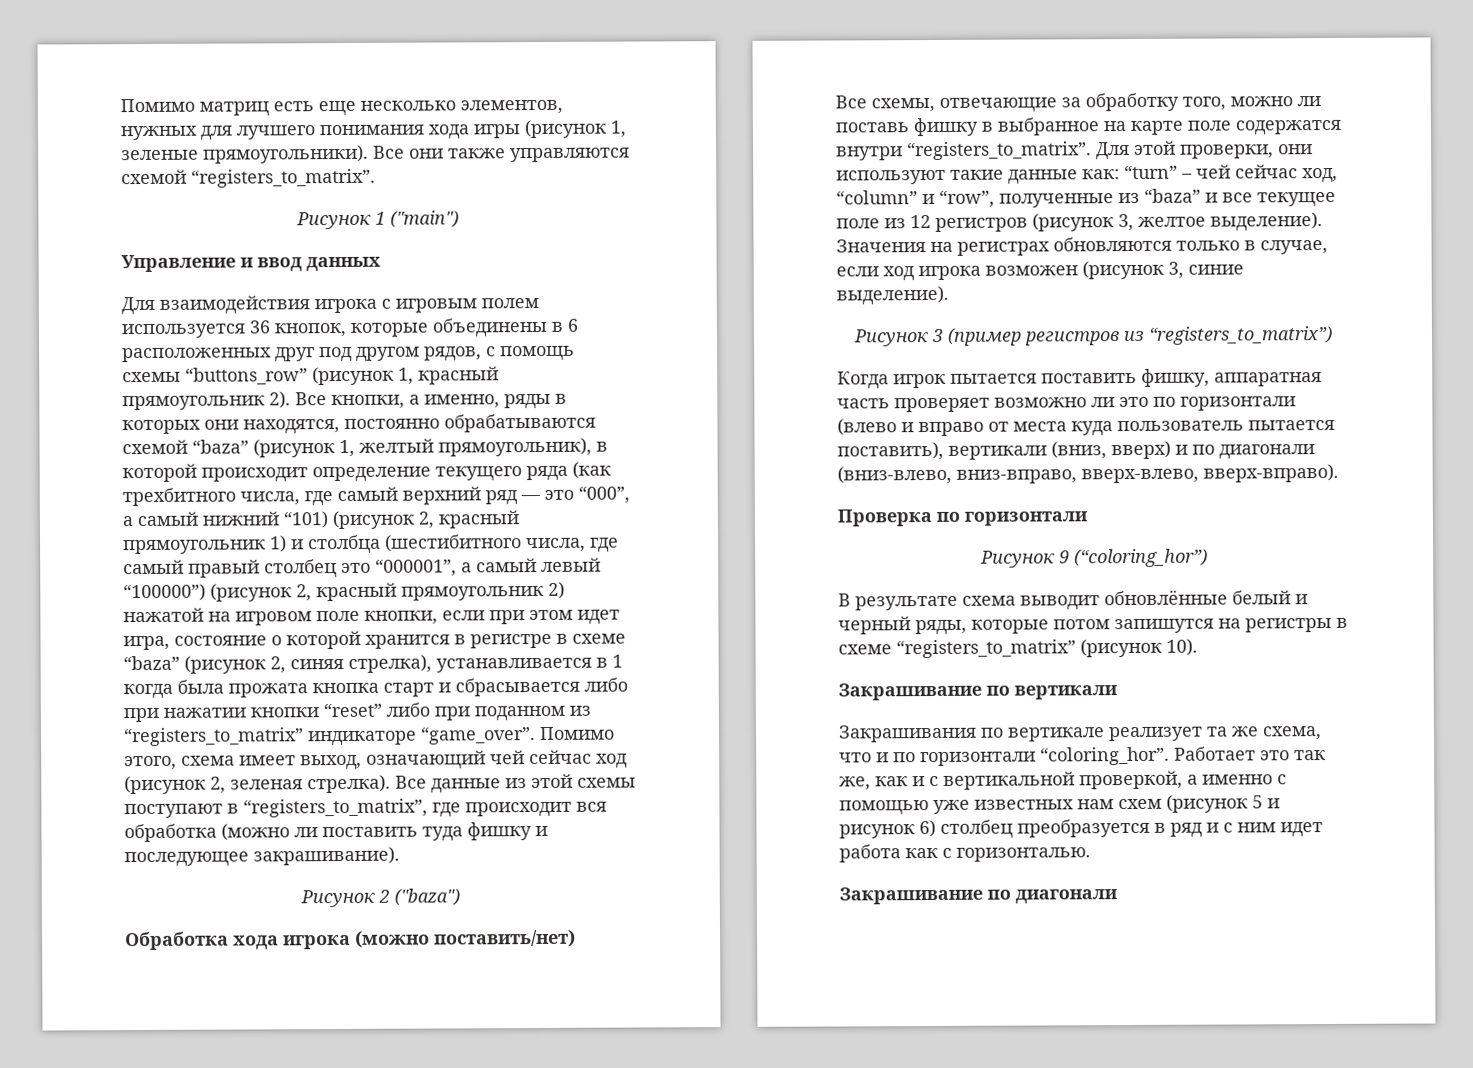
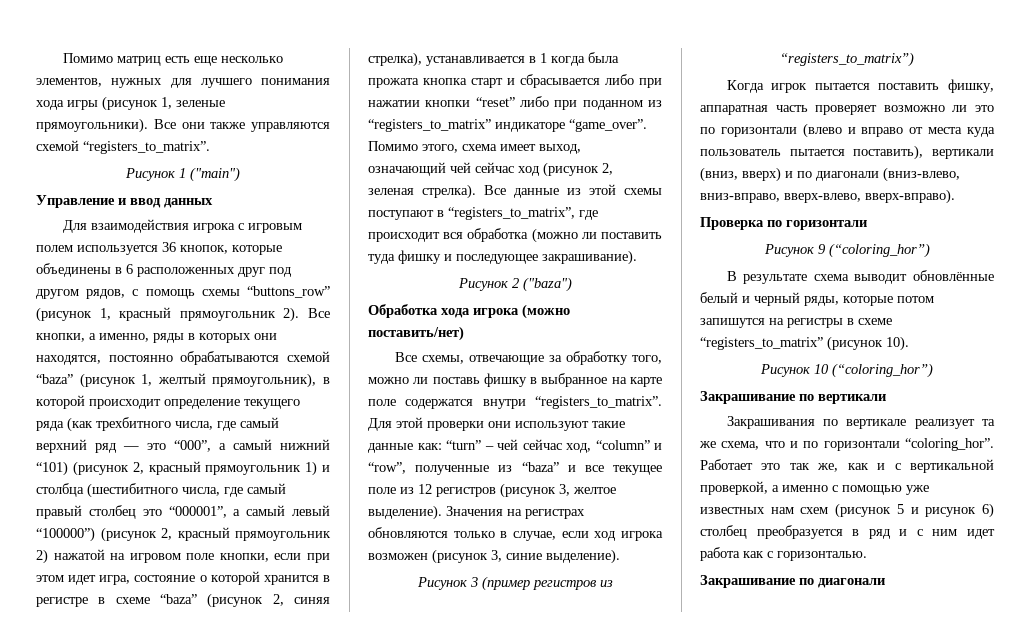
- Для этой проверки, они используют такие данные как: “turn” – чей сейчас ход, “column” и “row”, полученные из “baza” и все текущее поле из 12 регистров (рисунок 3, желтое выделение).
+ Для этой проверки они используют такие данные как: “turn” – чей сейчас ход, “column” и “row”, полученные из “baza” и все текущее поле из 12 регистров (рисунок 3, желтое выделение).
+ Рисунок 10 (“coloring_hor”)

